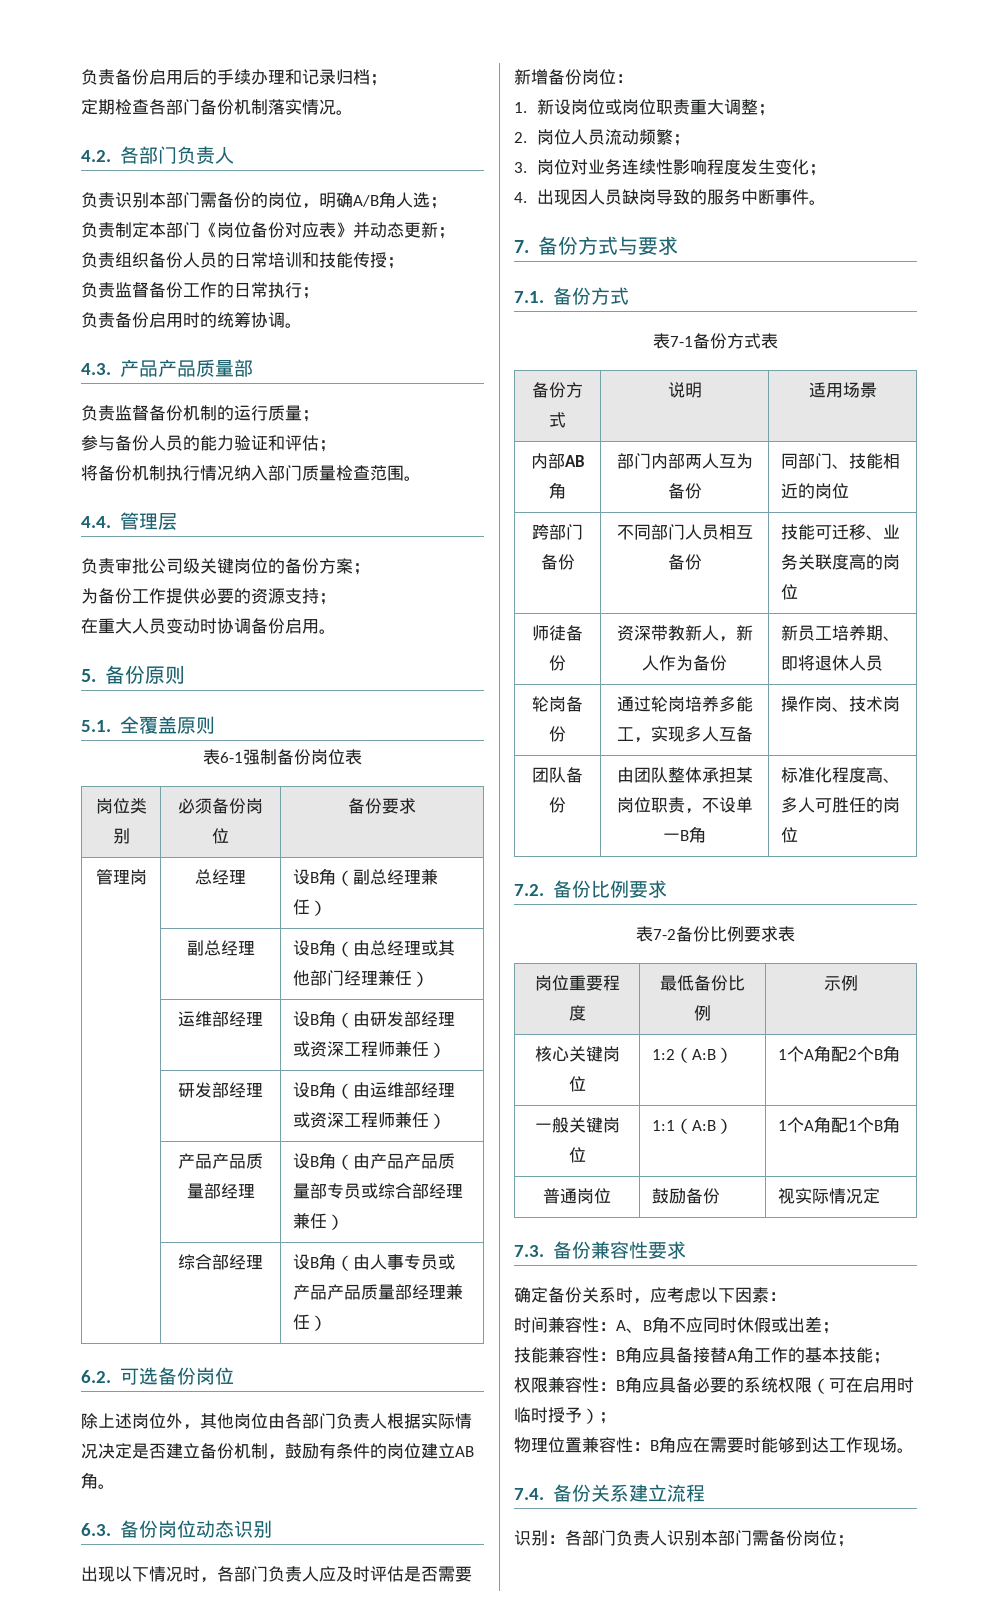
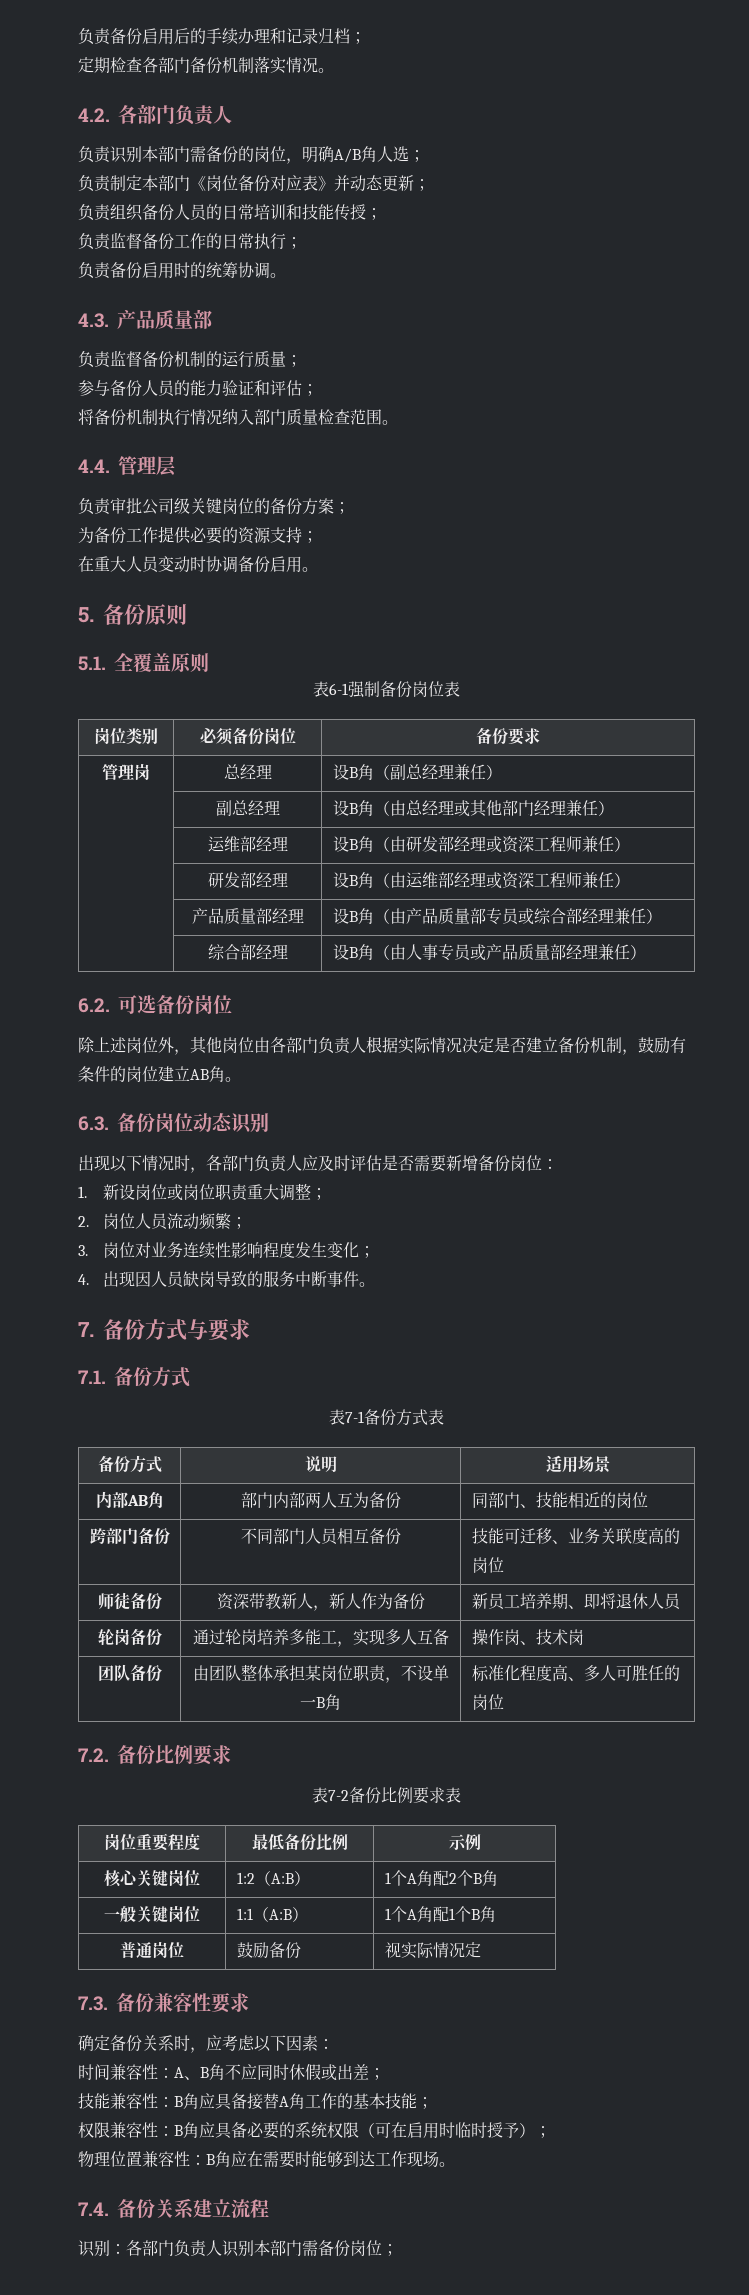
- 4.3.产品产品质量部
+ 4.3.产品质量部
- | 产品产品质量部经理 | 设B角（由产品产品质量部专员或综合部经理兼任）
+ | 产品质量部经理 | 设B角（由产品质量部专员或综合部经理兼任）
- | 综合部经理 | 设B角（由人事专员或产品产品质量部经理兼任）
+ | 综合部经理 | 设B角（由人事专员或产品质量部经理兼任）

